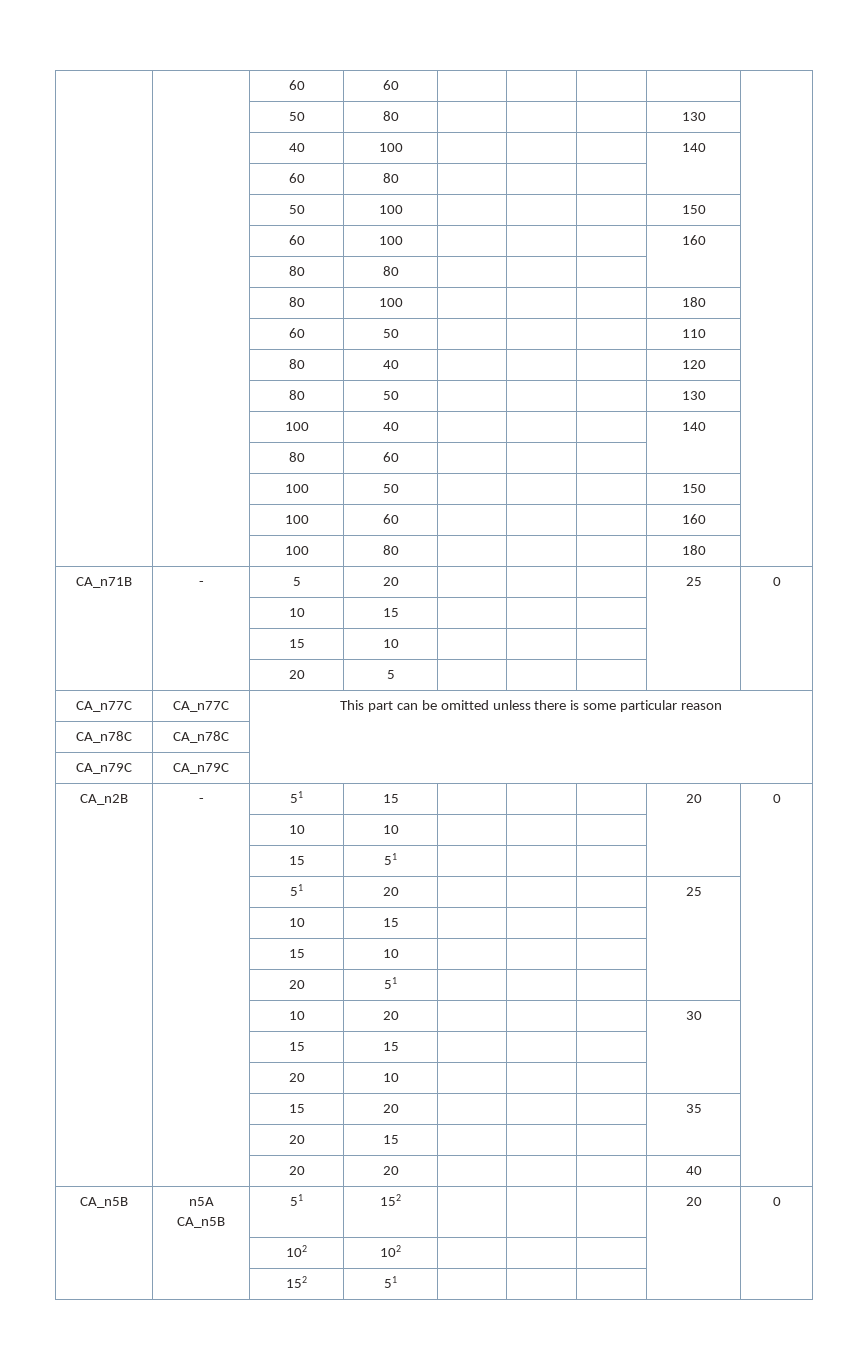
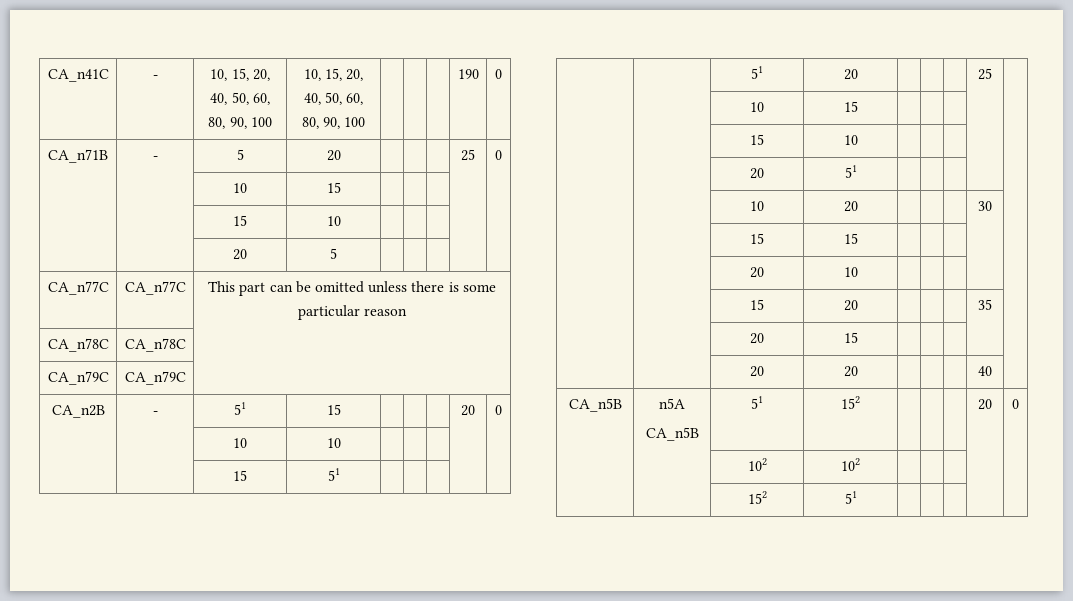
- | | 60 | 60 | | | | |
- | | 50 | 80 | | | | 130 |
- | | 40 | 100 | | | | 140 |
- | | 60 | 80 | | | | |
- | | 50 | 100 | | | | 150 |
- | | 60 | 100 | | | | 160 |
- | | 80 | 80 | | | | |
- | | 80 | 100 | | | | 180 |
- | | 60 | 50 | | | | 110 |
- | | 80 | 40 | | | | 120 |
- | | 80 | 50 | | | | 130 |
- | | 100 | 40 | | | | 140 |
- | | 80 | 60 | | | | |
- | | 100 | 50 | | | | 150 |
- | | 100 | 60 | | | | 160 |
- | | 100 | 80 | | | | 180 |
+ CA_n41C | - | 10, 15, 20, 40, 50, 60, 80, 90, 100 | 10, 15, 20, 40, 50, 60, 80, 90, 100 | | | | 190 | 0

